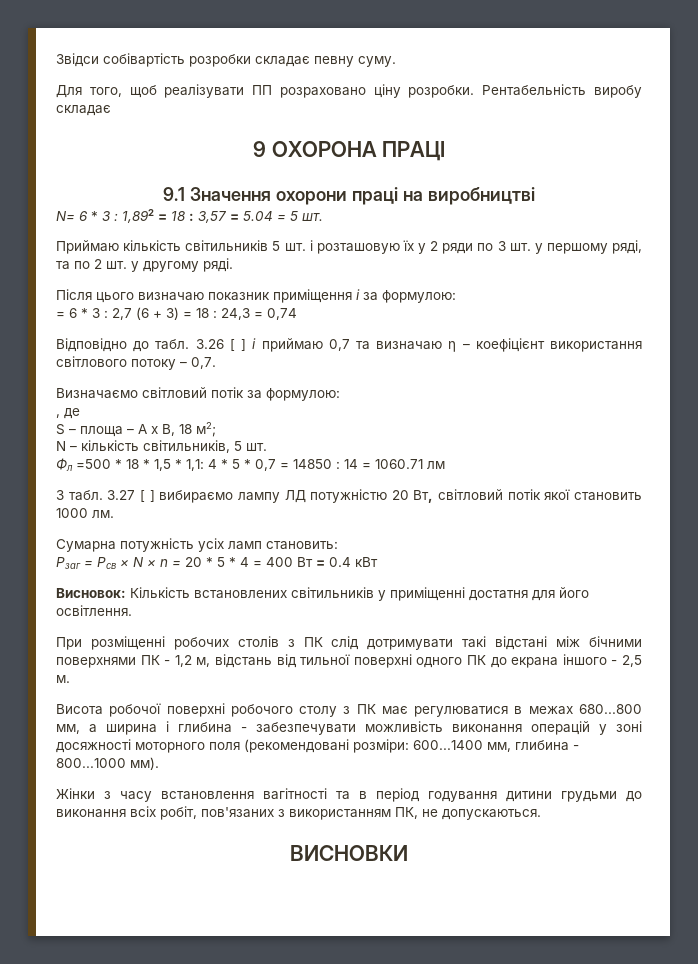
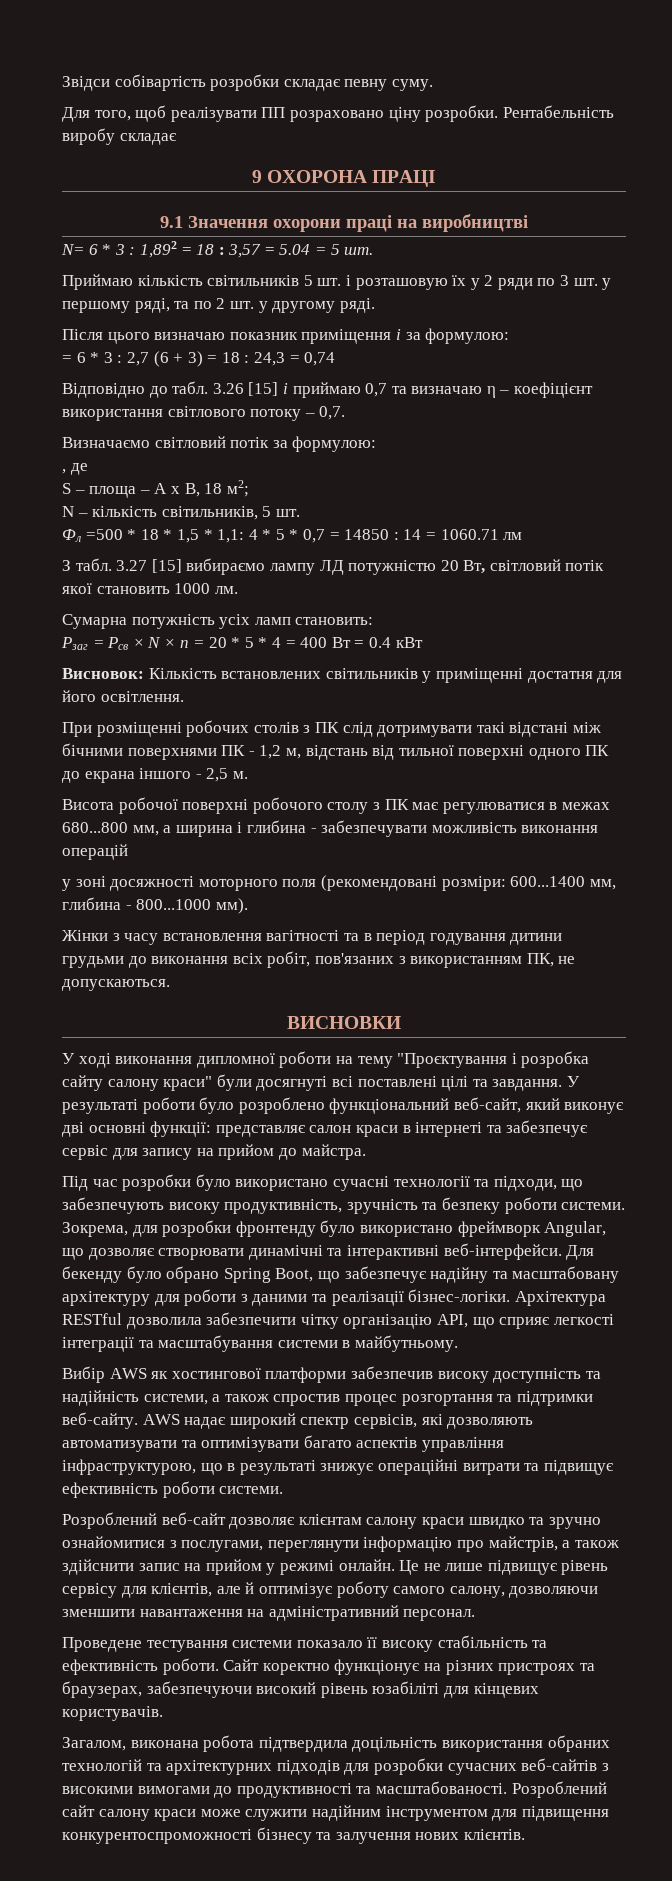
- 3.26 [ ] і приймаю 0,7 та визначаю η – коефіцієнт використання світлового потоку – 0,7.
+ 3.26 [15] і приймаю 0,7 та визначаю η – коефіцієнт використання світлового потоку – 0,7.
- 3.27 [ ] вибираємо лампу ЛД потужністю 20 Вт, світловий потік якої становить 1000 лм.
+ 3.27 [15] вибираємо лампу ЛД потужністю 20 Вт, світловий потік якої становить 1000 лм.
- Висота робочої поверхні робочого столу з ПК має регулюватися в межах 680...800 мм, а ширина і глибина - забезпечувати можливість виконання операцій у зоні досяжності моторного поля (рекомендовані розміри: 600...1400 мм, глибина - 800...1000 мм).
+ Висота робочої поверхні робочого столу з ПК має регулюватися в межах 680...800 мм, а ширина і глибина - забезпечувати можливість виконання операцій
+ у зоні досяжності моторного поля (рекомендовані розміри: 600...1400 мм, глибина - 800...1000 мм).
+ У ході виконання дипломної роботи на тему "Проєктування і розробка сайту салону краси" були досягнуті всі поставлені цілі та завдання. У результаті роботи було розроблено функціональний веб-сайт, який виконує дві основні функції: представляє салон краси в інтернеті та забезпечує сервіс для запису на прийом до майстра.
+ Під час розробки було використано сучасні технології та підходи, що забезпечують високу продуктивність, зручність та безпеку роботи системи. Зокрема, для розробки фронтенду було використано фреймворк Angular, що дозволяє створювати динамічні та інтерактивні веб-інтерфейси. Для бекенду було обрано Spring Boot, що забезпечує надійну та масштабовану архітектуру для роботи з даними та реалізації бізнес-логіки. Архітектура RESTful дозволила забезпечити чітку організацію API, що сприяє легкості інтеграції та масштабування системи в майбутньому.
+ Вибір AWS як хостингової платформи забезпечив високу доступність та надійність системи, а також спростив процес розгортання та підтримки веб-сайту. AWS надає широкий спектр сервісів, які дозволяють автоматизувати та оптимізувати багато аспектів управління інфраструктурою, що в результаті знижує операційні витрати та підвищує ефективність роботи системи.
+ Розроблений веб-сайт дозволяє клієнтам салону краси швидко та зручно ознайомитися з послугами, переглянути інформацію про майстрів, а також здійснити запис на прийом у режимі онлайн. Це не лише підвищує рівень сервісу для клієнтів, але й оптимізує роботу самого салону, дозволяючи зменшити навантаження на адміністративний персонал.
+ Проведене тестування системи показало її високу стабільність та ефективність роботи. Сайт коректно функціонує на різних пристроях та браузерах, забезпечуючи високий рівень юзабіліті для кінцевих користувачів.
+ Загалом, виконана робота підтвердила доцільність використання обраних технологій та архітектурних підходів для розробки сучасних веб-сайтів з високими вимогами до продуктивності та масштабованості. Розроблений сайт салону краси може служити надійним інструментом для підвищення конкурентоспроможності бізнесу та залучення нових клієнтів.

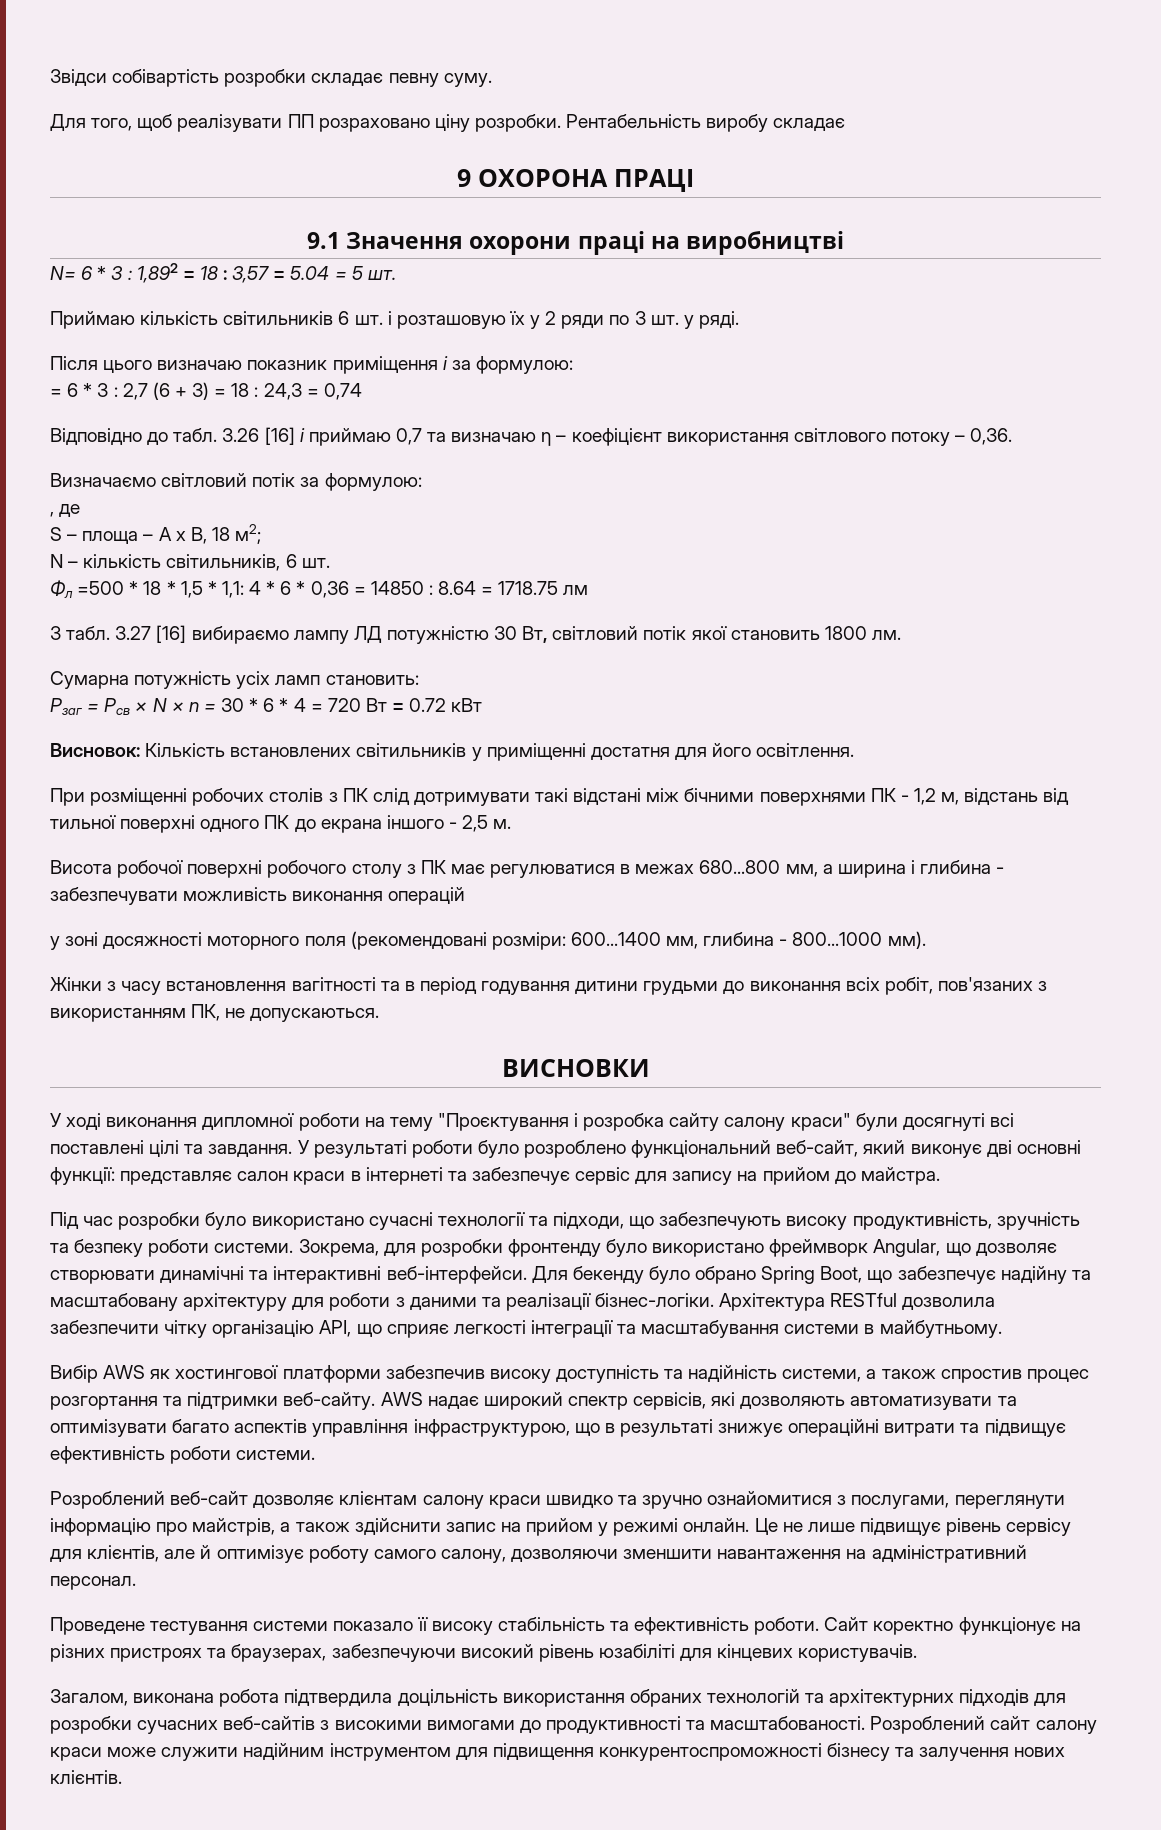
- Приймаю кількість світильників 5 шт. і розташовую їх у 2 ряди по 3 шт. у першому ряді, та по 2 шт. у другому ряді.
+ Приймаю кількість світильників 6 шт. і розташовую їх у 2 ряди по 3 шт. у ряді.
- 3.26 [15] і приймаю 0,7 та визначаю η – коефіцієнт використання світлового потоку – 0,7.
+ 3.26 [16] і приймаю 0,7 та визначаю η – коефіцієнт використання світлового потоку – 0,36.
- N – кількість світильників, 5 шт.
+ N – кількість світильників, 6 шт.
- Фл =500 * 18 * 1,5 * 1,1: 4 * 5 * 0,7 = 14850 : 14 = 1060.71 лм
+ Фл =500 * 18 * 1,5 * 1,1: 4 * 6 * 0,36 = 14850 : 8.64 = 1718.75 лм
- 3.27 [15] вибираємо лампу ЛД потужністю 20 Вт, світловий потік якої становить 1000 лм.
+ 3.27 [16] вибираємо лампу ЛД потужністю 30 Вт, світловий потік якої становить 1800 лм.
- Рзаг = Рсв × N × n = 20 * 5 * 4 = 400 Вт = 0.4 кВт
+ Рзаг = Рсв × N × n = 30 * 6 * 4 = 720 Вт = 0.72 кВт

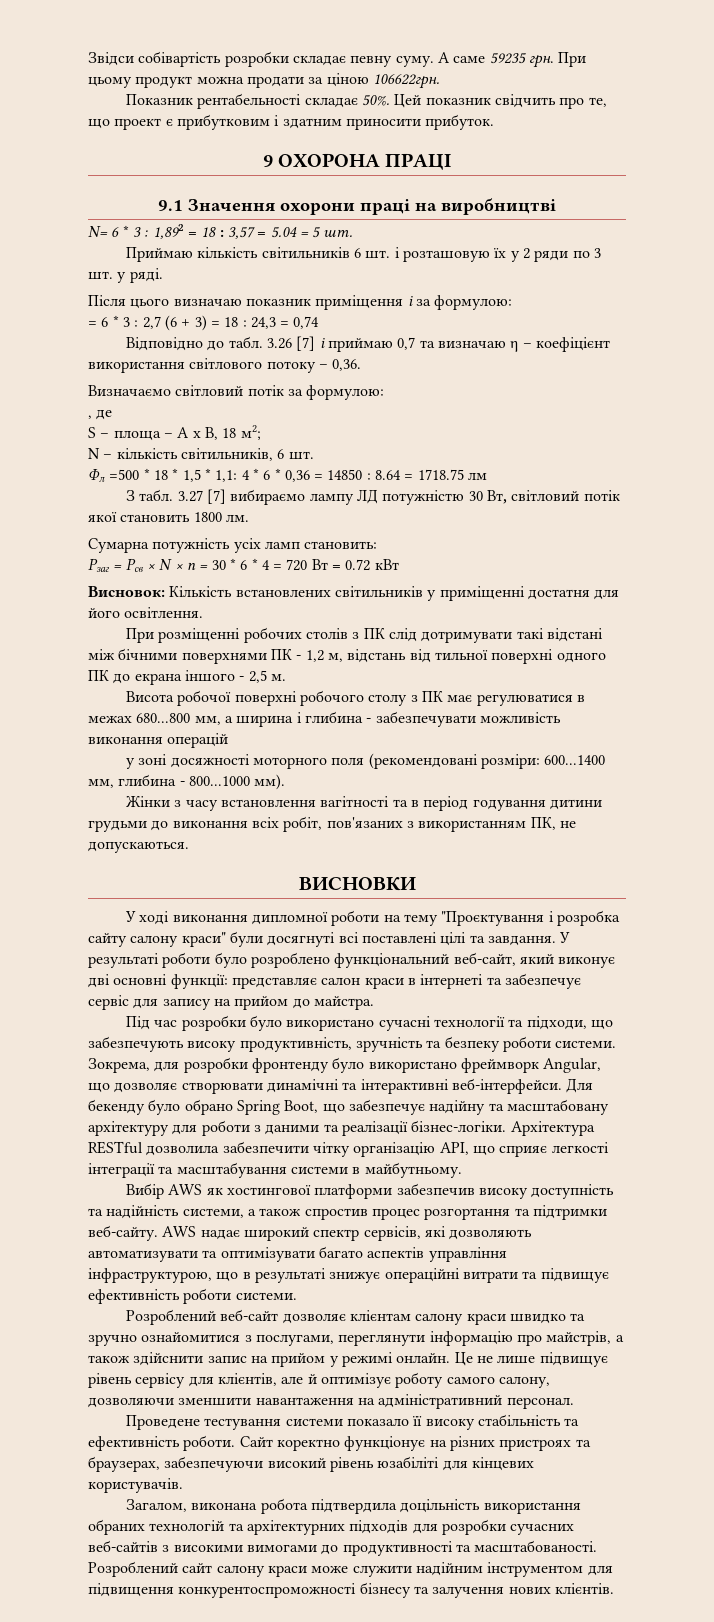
- Звідси собівартість розробки складає певну суму.
- Для того, щоб реалізувати ПП розраховано ціну розробки. Рентабельність виробу складає
+ Звідси собівартість розробки складає певну суму. А саме 59235 грн. При цьому продукт можна продати за ціною 106622грн.
+ Показник рентабельності складає 50%. Цей показник свідчить про те, що проект є прибутковим і здатним приносити прибуток.
- 3.26 [16] і приймаю 0,7 та визначаю η – коефіцієнт використання світлового потоку – 0,36.
+ 3.26 [7] і приймаю 0,7 та визначаю η – коефіцієнт використання світлового потоку – 0,36.
- 3.27 [16] вибираємо лампу ЛД потужністю 30 Вт, світловий потік якої становить 1800 лм.
+ 3.27 [7] вибираємо лампу ЛД потужністю 30 Вт, світловий потік якої становить 1800 лм.

